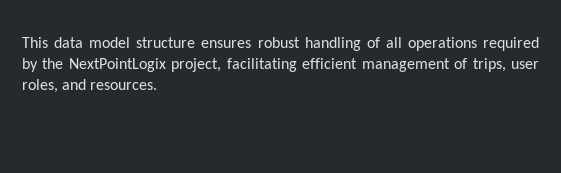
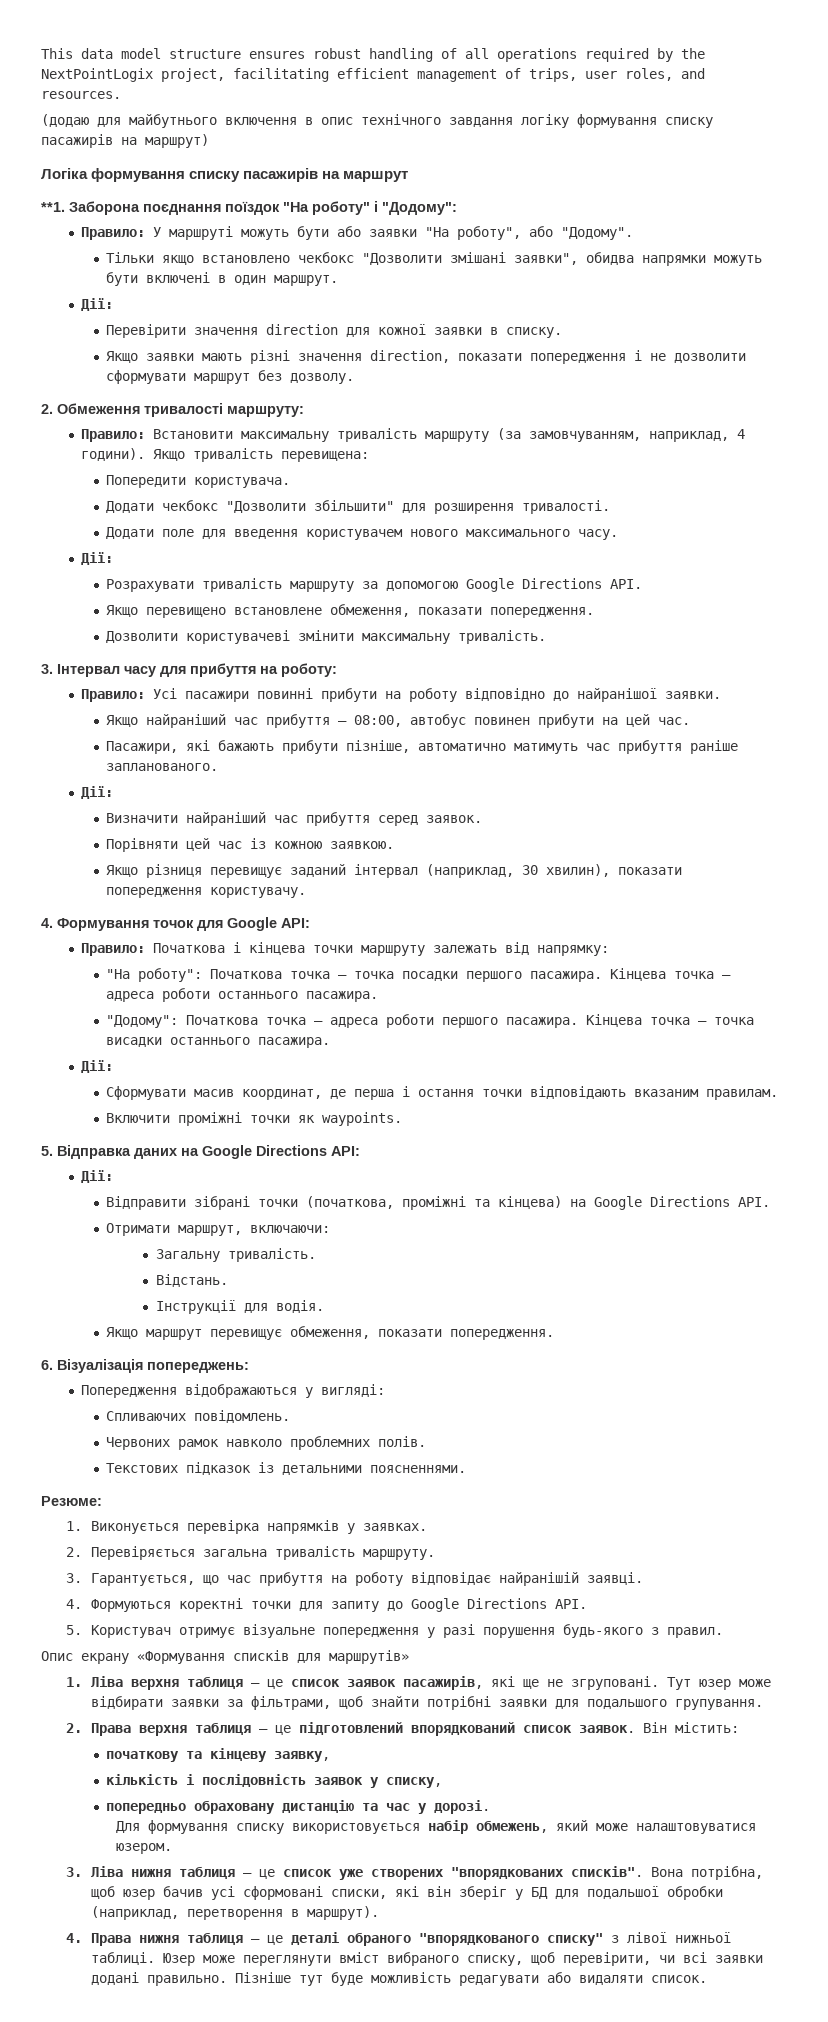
+ (додаю для майбутнього включення в опис технічного завдання логіку формування списку пасажирів на маршрут)
+ Логіка формування списку пасажирів на маршрут
+ **1. Заборона поєднання поїздок "На роботу" і "Додому":
+ Правило: У маршруті можуть бути або заявки "На роботу", або "Додому".
+ Тільки якщо встановлено чекбокс "Дозволити змішані заявки", обидва напрямки можуть бути включені в один маршрут.
+ Дії:
+ Перевірити значення direction для кожної заявки в списку.
+ Якщо заявки мають різні значення direction, показати попередження і не дозволити сформувати маршрут без дозволу.
+ 2. Обмеження тривалості маршруту:
+ Правило: Встановити максимальну тривалість маршруту (за замовчуванням, наприклад, 4 години). Якщо тривалість перевищена:
+ Попередити користувача.
+ Додати чекбокс "Дозволити збільшити" для розширення тривалості.
+ Додати поле для введення користувачем нового максимального часу.
+ Дії:
+ Розрахувати тривалість маршруту за допомогою Google Directions API.
+ Якщо перевищено встановлене обмеження, показати попередження.
+ Дозволити користувачеві змінити максимальну тривалість.
+ 3. Інтервал часу для прибуття на роботу:
+ Правило: Усі пасажири повинні прибути на роботу відповідно до найранішої заявки.
+ Якщо найраніший час прибуття — 08:00, автобус повинен прибути на цей час.
+ Пасажири, які бажають прибути пізніше, автоматично матимуть час прибуття раніше запланованого.
+ Дії:
+ Визначити найраніший час прибуття серед заявок.
+ Порівняти цей час із кожною заявкою.
+ Якщо різниця перевищує заданий інтервал (наприклад, 30 хвилин), показати попередження користувачу.
+ 4. Формування точок для Google API:
+ Правило: Початкова і кінцева точки маршруту залежать від напрямку:
+ "На роботу": Початкова точка — точка посадки першого пасажира. Кінцева точка — адреса роботи останнього пасажира.
+ "Додому": Початкова точка — адреса роботи першого пасажира. Кінцева точка — точка висадки останнього пасажира.
+ Дії:
+ Сформувати масив координат, де перша і остання точки відповідають вказаним правилам.
+ Включити проміжні точки як waypoints.
+ 5. Відправка даних на Google Directions API:
+ Дії:
+ Відправити зібрані точки (початкова, проміжні та кінцева) на Google Directions API.
+ Отримати маршрут, включаючи:
+ Загальну тривалість.
+ Відстань.
+ Інструкції для водія.
+ Якщо маршрут перевищує обмеження, показати попередження.
+ 6. Візуалізація попереджень:
+ Попередження відображаються у вигляді:
+ Спливаючих повідомлень.
+ Червоних рамок навколо проблемних полів.
+ Текстових підказок із детальними поясненнями.
+ Резюме:
+ 1. Виконується перевірка напрямків у заявках.
+ 2. Перевіряється загальна тривалість маршруту.
+ 3. Гарантується, що час прибуття на роботу відповідає найранішій заявці.
+ 4. Формуються коректні точки для запиту до Google Directions API.
+ 5. Користувач отримує візуальне попередження у разі порушення будь-якого з правил.
+ Опис екрану «Формування списків для маршрутів»
+ 1. Ліва верхня таблиця – це список заявок пасажирів, які ще не згруповані. Тут юзер може відбирати заявки за фільтрами, щоб знайти потрібні заявки для подальшого групування.
+ 2. Права верхня таблиця – це підготовлений впорядкований список заявок. Він містить:
+ початкову та кінцеву заявку,
+ кількість і послідовність заявок у списку,
+ попередньо обраховану дистанцію та час у дорозі.
+ Для формування списку використовується набір обмежень, який може налаштовуватися юзером.
+ 3. Ліва нижня таблиця – це список уже створених "впорядкованих списків". Вона потрібна, щоб юзер бачив усі сформовані списки, які він зберіг у БД для подальшої обробки (наприклад, перетворення в маршрут).
+ 4. Права нижня таблиця – це деталі обраного "впорядкованого списку" з лівої нижньої таблиці. Юзер може переглянути вміст вибраного списку, щоб перевірити, чи всі заявки додані правильно. Пізніше тут буде можливість редагувати або видаляти список.

